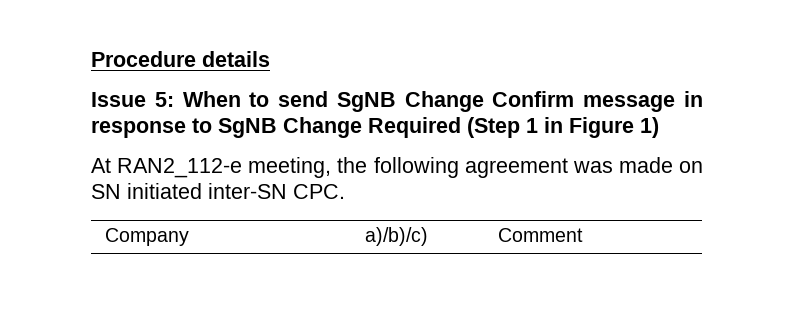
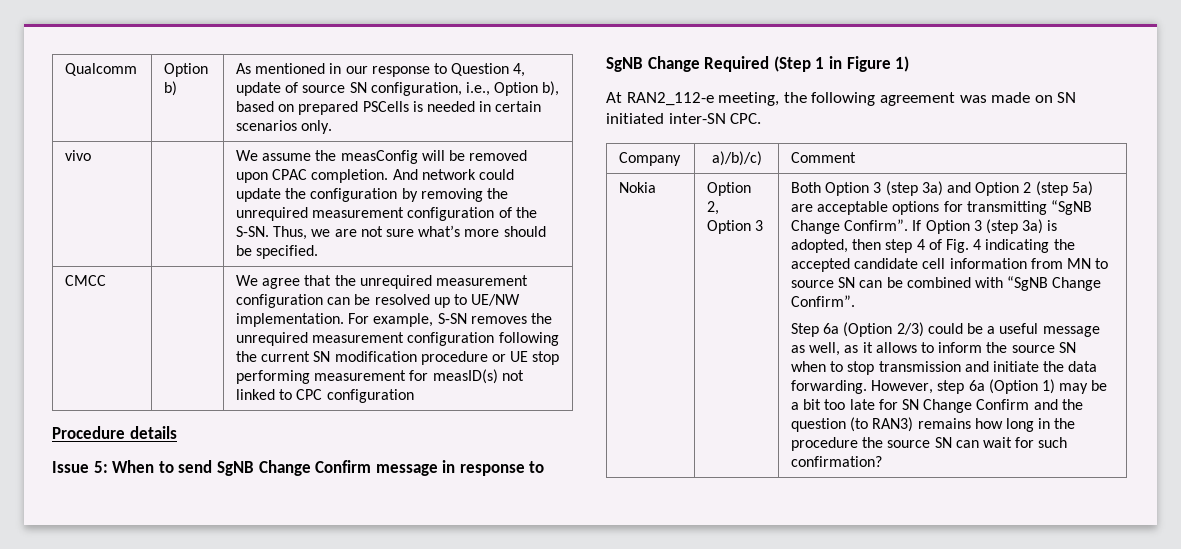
+ Qualcomm | Option b) | As mentioned in our response to Question 4, update of source SN configuration, i.e., Option b), based on prepared PSCells is needed in certain scenarios only.
+ vivo | | We assume the measConfig will be removed upon CPAC completion. And network could update the configuration by removing the unrequired measurement configuration of the S-SN. Thus, we are not sure what’s more should be specified.
+ CMCC | | We agree that the unrequired measurement configuration can be resolved up to UE/NW implementation. For example, S-SN removes the unrequired measurement configuration following the current SN modification procedure or UE stop performing measurement for measID(s) not linked to CPC configuration
+ Nokia | Option 2, Option 3 | Both Option 3 (step 3a) and Option 2 (step 5a) are acceptable options for transmitting “SgNB Change Confirm”. If Option 3 (step 3a) is adopted, then step 4 of Fig. 4 indicating the accepted candidate cell information from MN to source SN can be combined with “SgNB Change Confirm”.
+ Step 6a (Option 2/3) could be a useful message as well, as it allows to inform the source SN when to stop transmission and initiate the data forwarding. However, step 6a (Option 1) may be a bit too late for SN Change Confirm and the question (to RAN3) remains how long in the procedure the source SN can wait for such confirmation?

